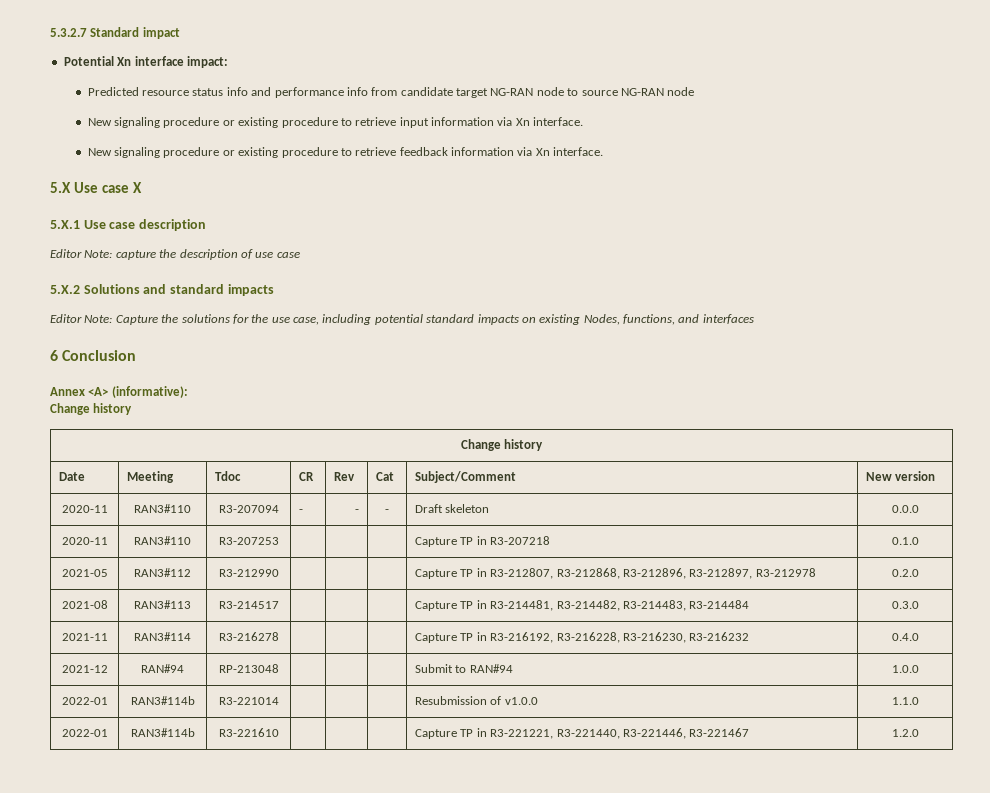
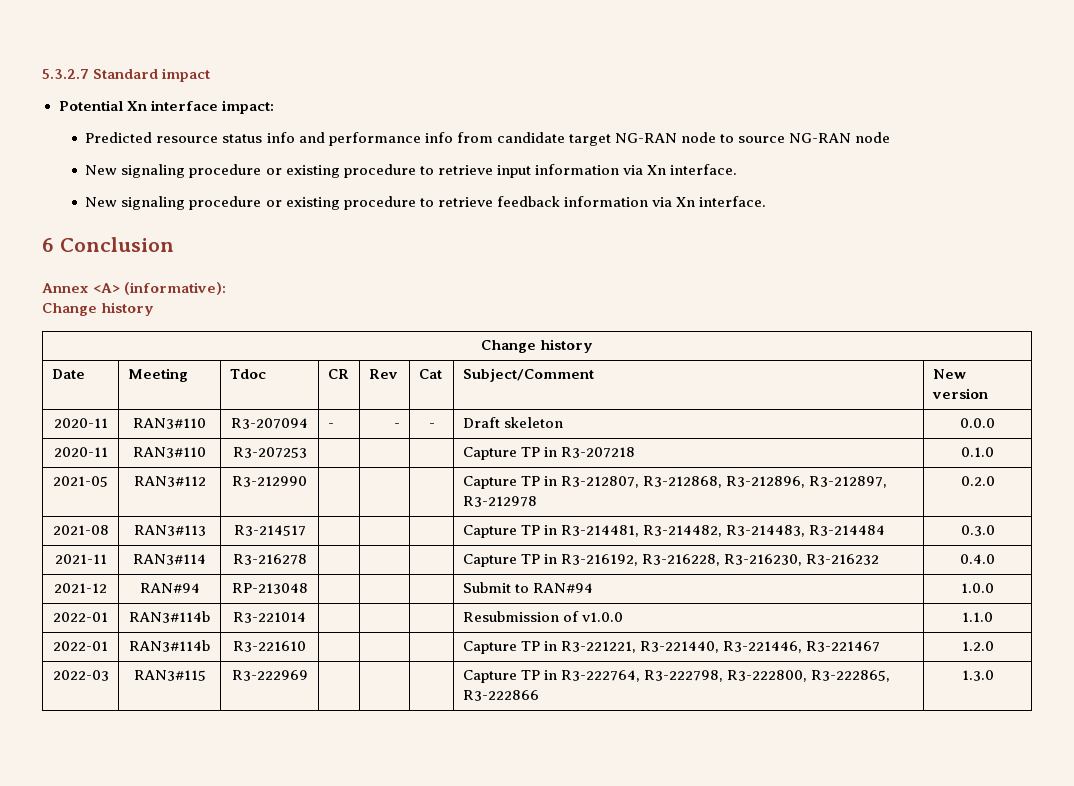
- 5.X Use case X
- 5.X.1 Use case description
- Editor Note: capture the description of use case
- 5.X.2 Solutions and standard impacts
- Editor Note: Capture the solutions for the use case, including potential standard impacts on existing Nodes, functions, and interfaces
+ 2022-03 | RAN3#115 | R3-222969 | | | | Capture TP in R3-222764, R3-222798, R3-222800, R3-222865, R3-222866 | 1.3.0

